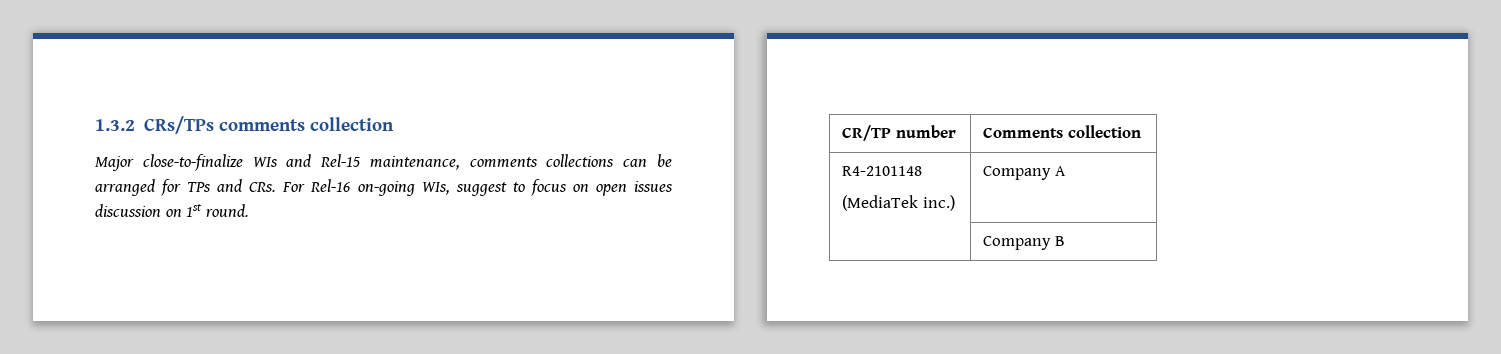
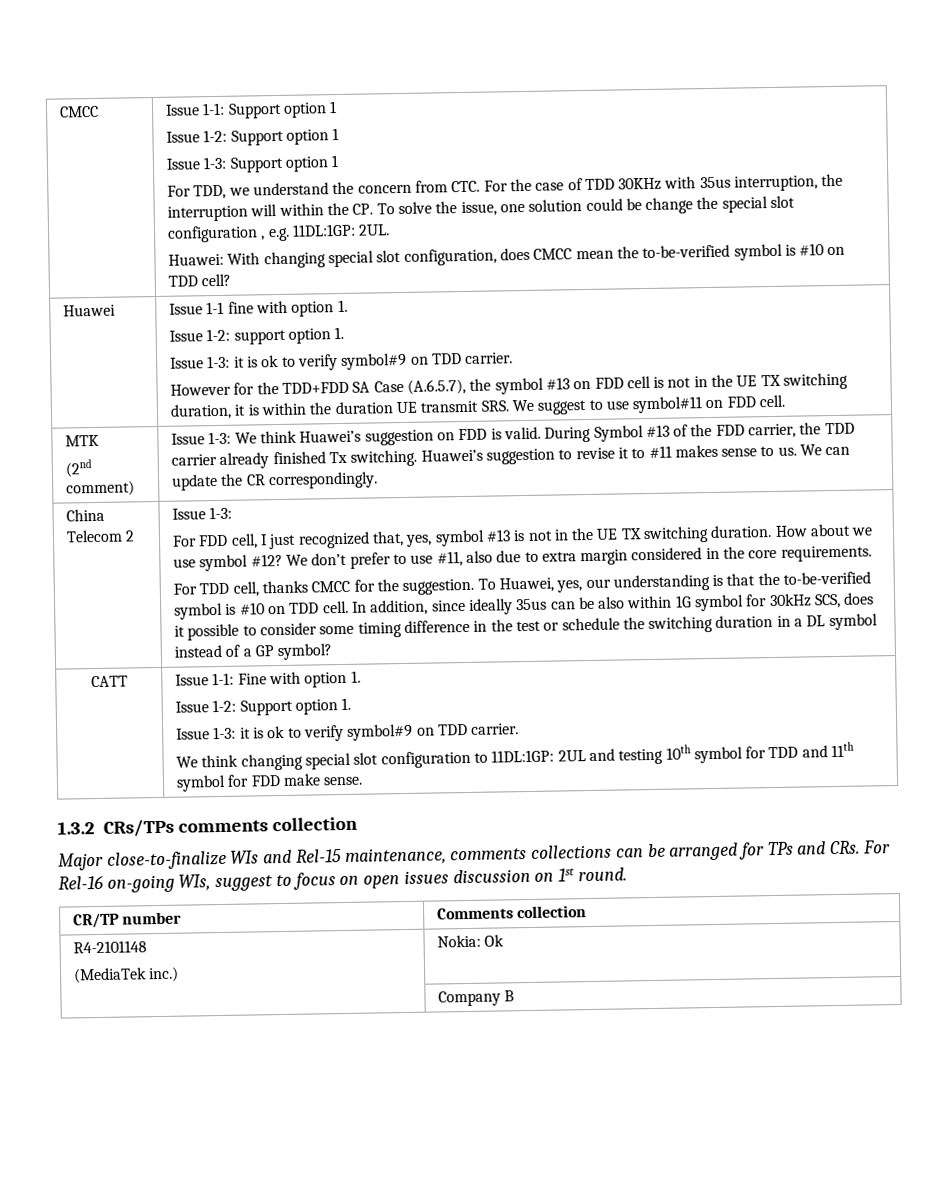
+ CMCC | Issue 1-1: Support option 1
+ Issue 1-2: Support option 1
+ Issue 1-3: Support option 1
+ For TDD, we understand the concern from CTC. For the case of TDD 30KHz with 35us interruption, the interruption will within the CP. To solve the issue, one solution could be change the special slot configuration , e.g. 11DL:1GP: 2UL.
+ Huawei: With changing special slot configuration, does CMCC mean the to-be-verified symbol is #10 on TDD cell?
+ Huawei | Issue 1-1 fine with option 1.
+ Issue 1-2: support option 1.
+ Issue 1-3: it is ok to verify symbol#9 on TDD carrier.
+ However for the TDD+FDD SA Case (A.6.5.7), the symbol #13 on FDD cell is not in the UE TX switching duration, it is within the duration UE transmit SRS. We suggest to use symbol#11 on FDD cell.
+ MTK
+ (2nd comment) | Issue 1-3: We think Huawei’s suggestion on FDD is valid. During Symbol #13 of the FDD carrier, the TDD carrier already finished Tx switching. Huawei’s suggestion to revise it to #11 makes sense to us. We can update the CR correspondingly.
+ China Telecom 2 | Issue 1-3:
+ For FDD cell, I just recognized that, yes, symbol #13 is not in the UE TX switching duration. How about we use symbol #12? We don’t prefer to use #11, also due to extra margin considered in the core requirements.
+ For TDD cell, thanks CMCC for the suggestion. To Huawei, yes, our understanding is that the to-be-verified symbol is #10 on TDD cell. In addition, since ideally 35us can be also within 1G symbol for 30kHz SCS, does it possible to consider some timing difference in the test or schedule the switching duration in a DL symbol instead of a GP symbol?
+ CATT | Issue 1-1: Fine with option 1.
+ Issue 1-2: Support option 1.
+ Issue 1-3: it is ok to verify symbol#9 on TDD carrier.
+ We think changing special slot configuration to 11DL:1GP: 2UL and testing 10th symbol for TDD and 11th symbol for FDD make sense.
  R4-2101148
- (MediaTek inc.) | Company A
+ (MediaTek inc.) | Nokia: Ok

